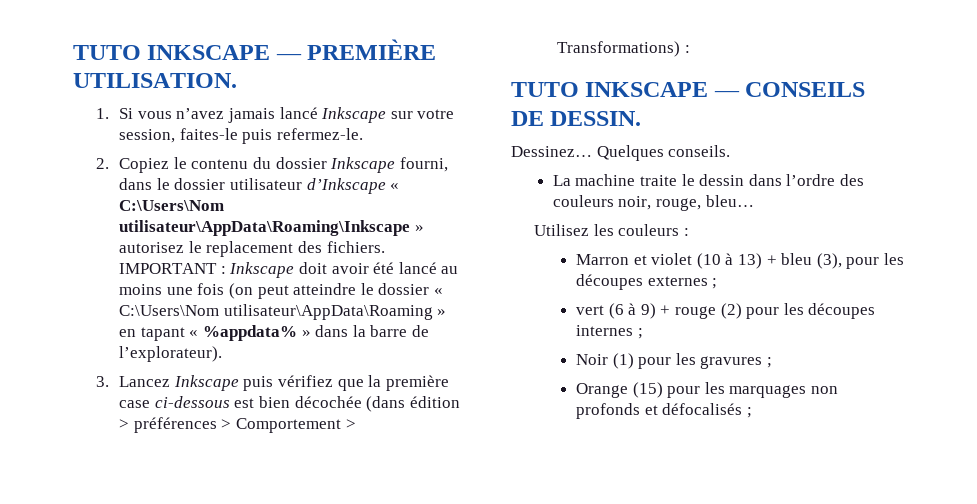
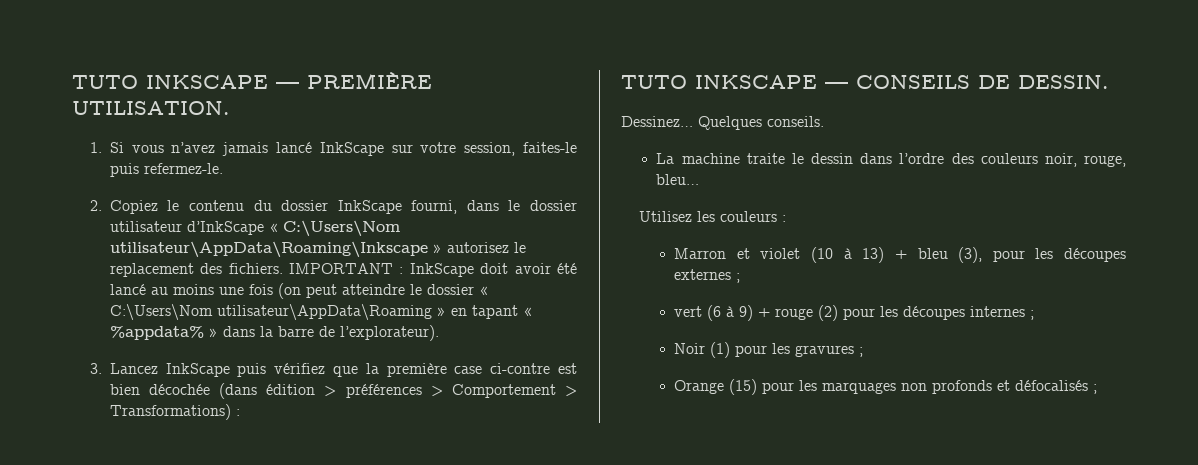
- 1. Si vous n’avez jamais lancé Inkscape sur votre session, faites-le puis refermez-le.
+ 1. Si vous n’avez jamais lancé InkScape sur votre session, faites-le puis refermez-le.
- 2. Copiez le contenu du dossier Inkscape fourni, dans le dossier utilisateur d’Inkscape « C:\Users\Nom utilisateur\AppData\Roaming\Inkscape » autorisez le replacement des fichiers.
+ 2. Copiez le contenu du dossier InkScape fourni, dans le dossier utilisateur d’InkScape « C:\Users\Nom utilisateur\AppData\Roaming\Inkscape » autorisez le replacement des fichiers.
- IMPORTANT : Inkscape doit avoir été lancé au moins une fois (on peut atteindre le dossier « C:\Users\Nom utilisateur\AppData\Roaming » en tapant « %appdata% » dans la barre de l’explorateur).
+ IMPORTANT : InkScape doit avoir été lancé au moins une fois (on peut atteindre le dossier « C:\Users\Nom utilisateur\AppData\Roaming » en tapant « %appdata% » dans la barre de l’explorateur).
- 3. Lancez Inkscape puis vérifiez que la première case ci-dessous est bien décochée (dans édition > préférences > Comportement > Transformations) :
+ 3. Lancez InkScape puis vérifiez que la première case ci-contre est bien décochée (dans édition > préférences > Comportement > Transformations) :

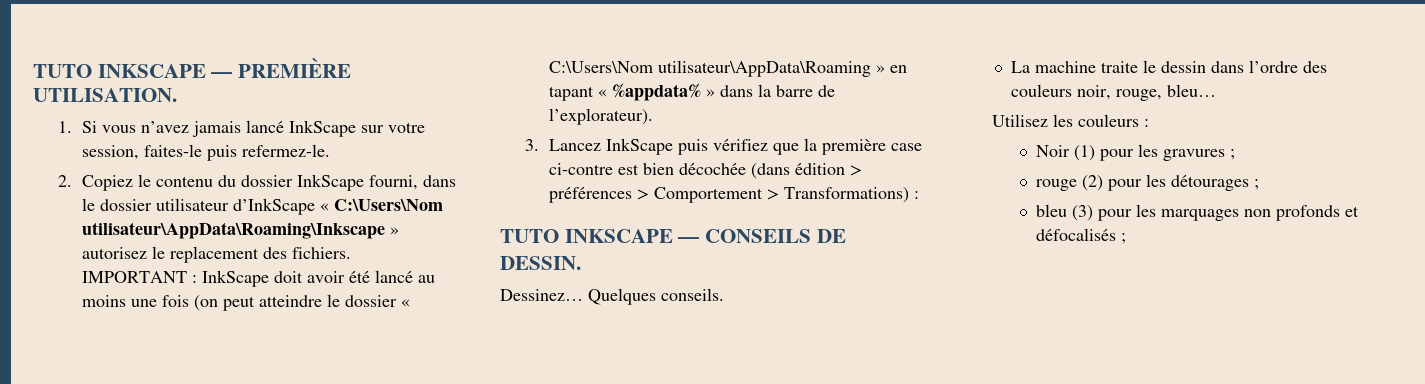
- Marron et violet (10 à 13) + bleu (3), pour les découpes externes ;
- vert (6 à 9) + rouge (2) pour les découpes internes ;
- Orange (15) pour les marquages non profonds et défocalisés ;
+ rouge (2) pour les détourages ;
+ bleu (3) pour les marquages non profonds et défocalisés ;

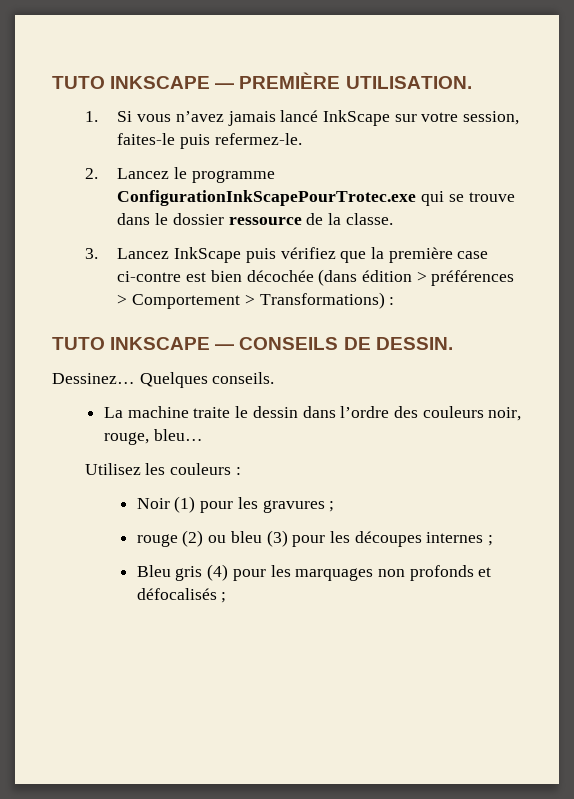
- 2. Copiez le contenu du dossier InkScape fourni, dans le dossier utilisateur d’InkScape « C:\Users\Nom utilisateur\AppData\Roaming\Inkscape » autorisez le replacement des fichiers. IMPORTANT : InkScape doit avoir été lancé au moins une fois (on peut atteindre le dossier « C:\Users\Nom utilisateur\AppData\Roaming » en tapant « %appdata% » dans la barre de l’explorateur).
+ 2. Lancez le programme ConfigurationInkScapePourTrotec.exe qui se trouve dans le dossier ressource de la classe.
- rouge (2) pour les détourages ;
- bleu (3) pour les marquages non profonds et défocalisés ;
+ rouge (2) ou bleu (3) pour les découpes internes ;
+ Bleu gris (4) pour les marquages non profonds et défocalisés ;

